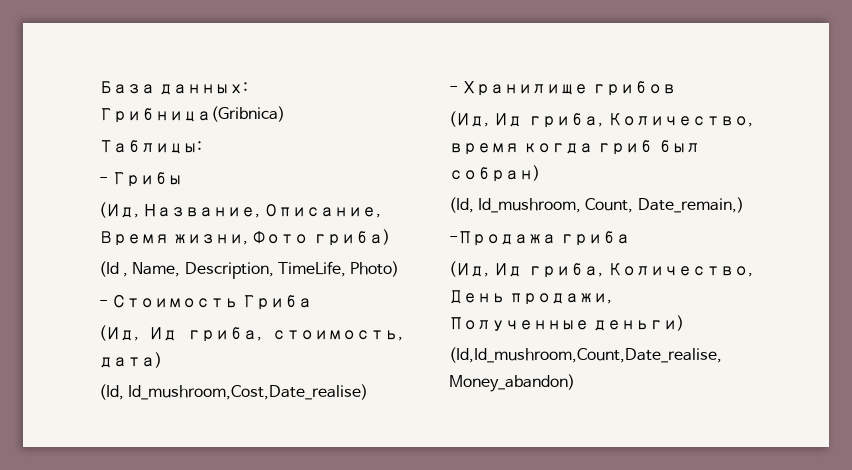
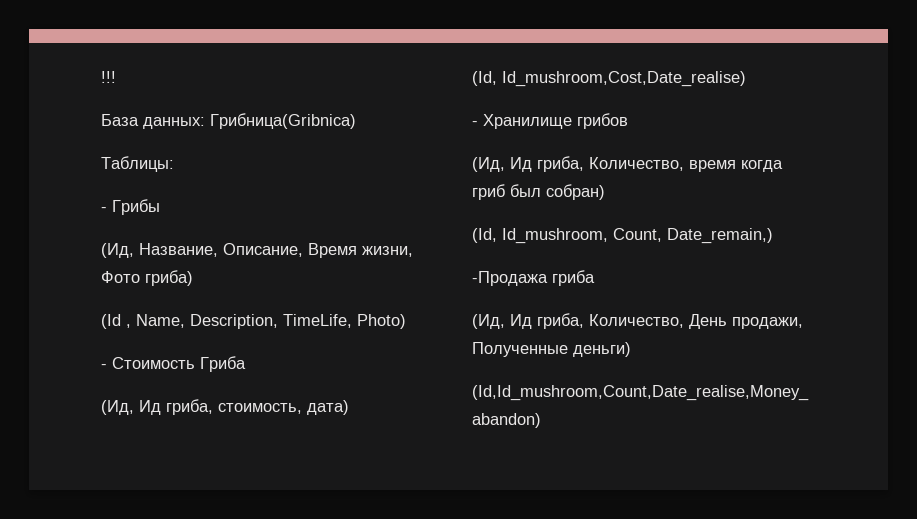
+ !!!

